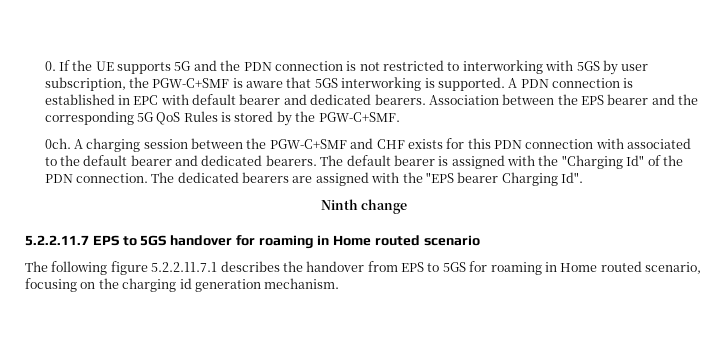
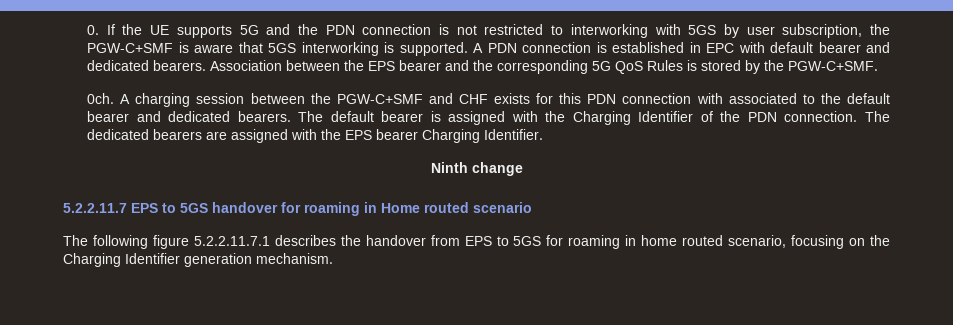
- The default bearer is assigned with the "Charging Id" of the PDN connection.
+ The default bearer is assigned with the Charging Identifier of the PDN connection.
- The dedicated bearers are assigned with the "EPS bearer Charging Id".
+ The dedicated bearers are assigned with the EPS bearer Charging Identifier.
- The following figure 5.2.2.11.7.1 describes the handover from EPS to 5GS for roaming in Home routed scenario, focusing on the charging id generation mechanism.
+ The following figure 5.2.2.11.7.1 describes the handover from EPS to 5GS for roaming in home routed scenario, focusing on the Charging Identifier generation mechanism.

